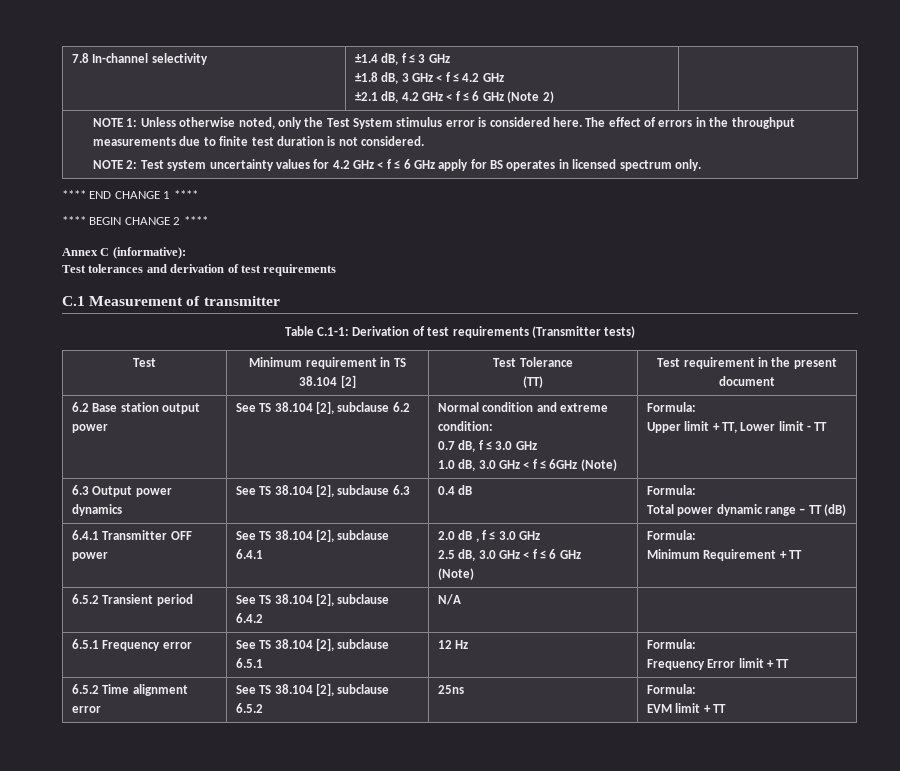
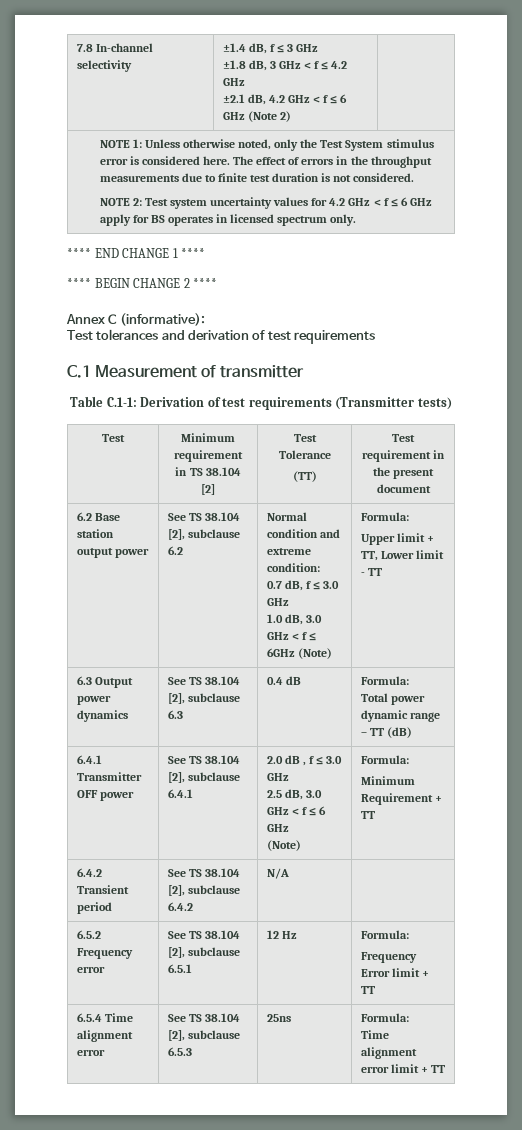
- 6.5.2 Transient period | See TS 38.104 [2], subclause 6.4.2 | N/A |
+ 6.4.2 Transient period | See TS 38.104 [2], subclause 6.4.2 | N/A |
- 6.5.1 Frequency error | See TS 38.104 [2], subclause 6.5.1 | 12 Hz | Formula:
+ 6.5.2 Frequency error | See TS 38.104 [2], subclause 6.5.1 | 12 Hz | Formula:
- 6.5.2 Time alignment error | See TS 38.104 [2], subclause 6.5.2 | 25ns | Formula:
- EVM limit + TT
+ 6.5.4 Time alignment error | See TS 38.104 [2], subclause 6.5.3 | 25ns | Formula:
+ Time alignment error limit + TT

